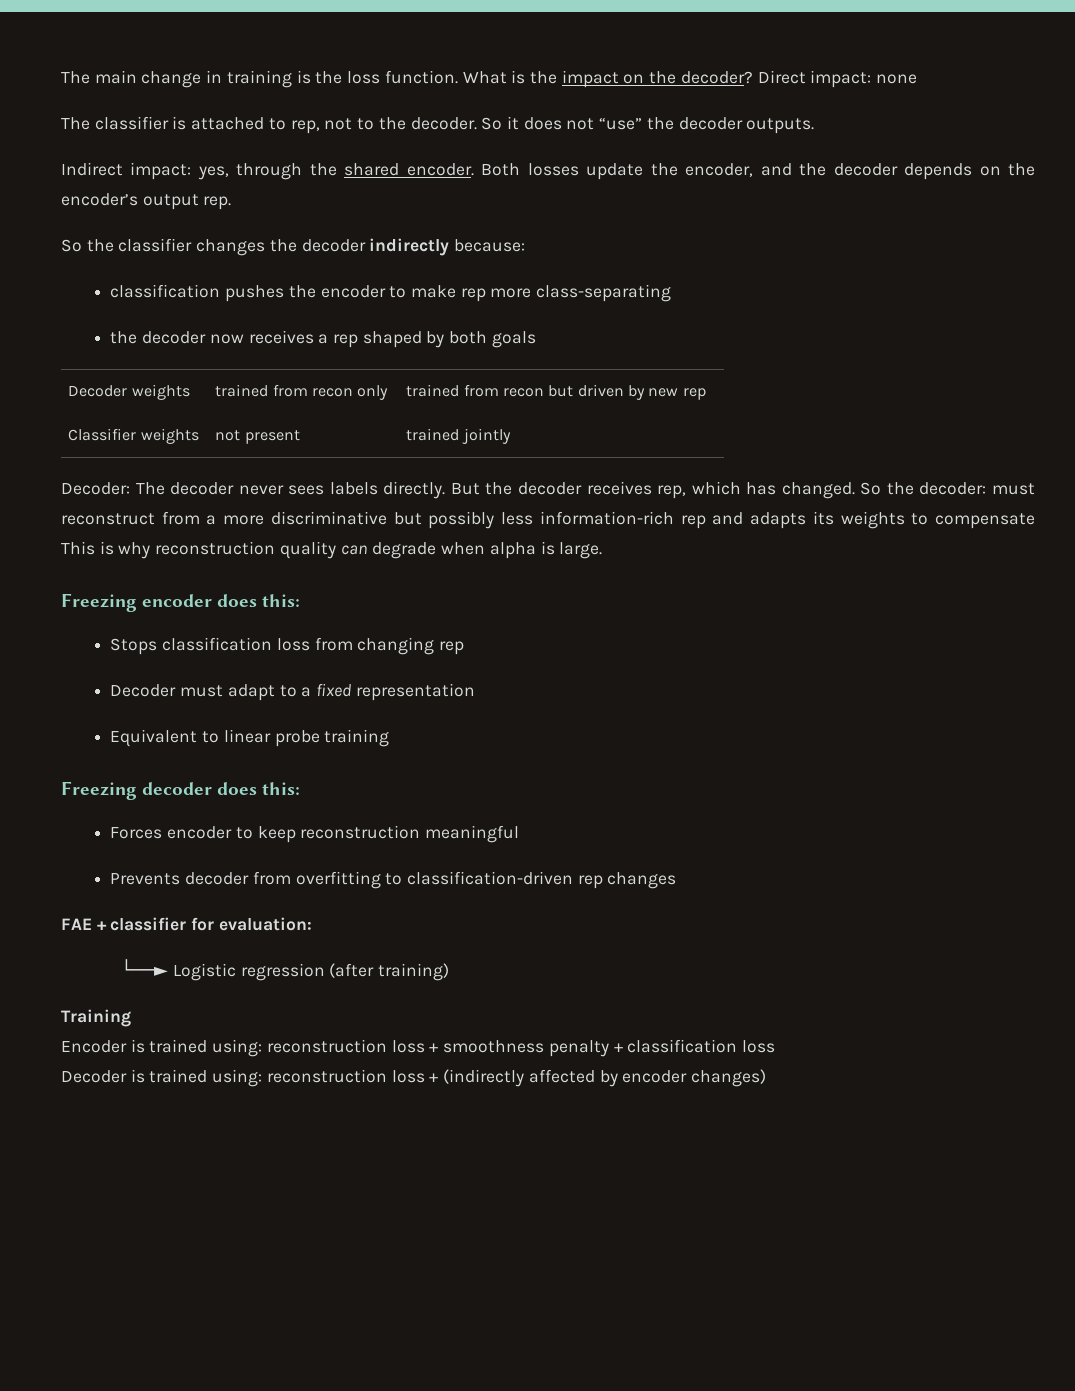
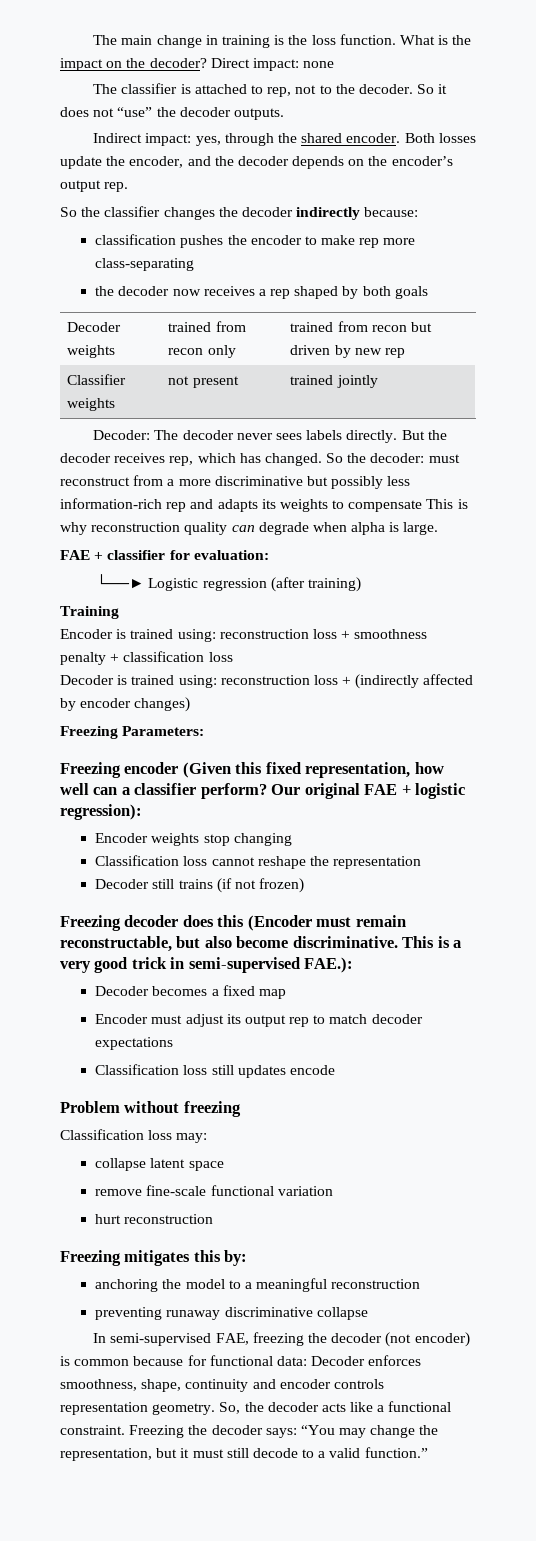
- Freezing encoder does this:
- Stops classification loss from changing rep
- Decoder must adapt to a fixed representation
- Equivalent to linear probe training
- Freezing decoder does this:
- Forces encoder to keep reconstruction meaningful
- Prevents decoder from overfitting to classification-driven rep changes
+ Freezing Parameters:
+ Freezing encoder (Given this fixed representation, how well can a classifier perform? Our original FAE + logistic regression):
+ Encoder weights stop changing
+ Classification loss cannot reshape the representation
+ Decoder still trains (if not frozen)
+ Freezing decoder does this (Encoder must remain reconstructable, but also become discriminative. This is a very good trick in semi-supervised FAE.):
+ Decoder becomes a fixed map
+ Encoder must adjust its output rep to match decoder expectations
+ Classification loss still updates encode
+ Problem without freezing
+ Classification loss may:
+ collapse latent space
+ remove fine-scale functional variation
+ hurt reconstruction
+ Freezing mitigates this by:
+ anchoring the model to a meaningful reconstruction
+ preventing runaway discriminative collapse
+ In semi-supervised FAE, freezing the decoder (not encoder) is common because for functional data: Decoder enforces smoothness, shape, continuity and encoder controls representation geometry. So, the decoder acts like a functional constraint. Freezing the decoder says: “You may change the representation, but it must still decode to a valid function.”

